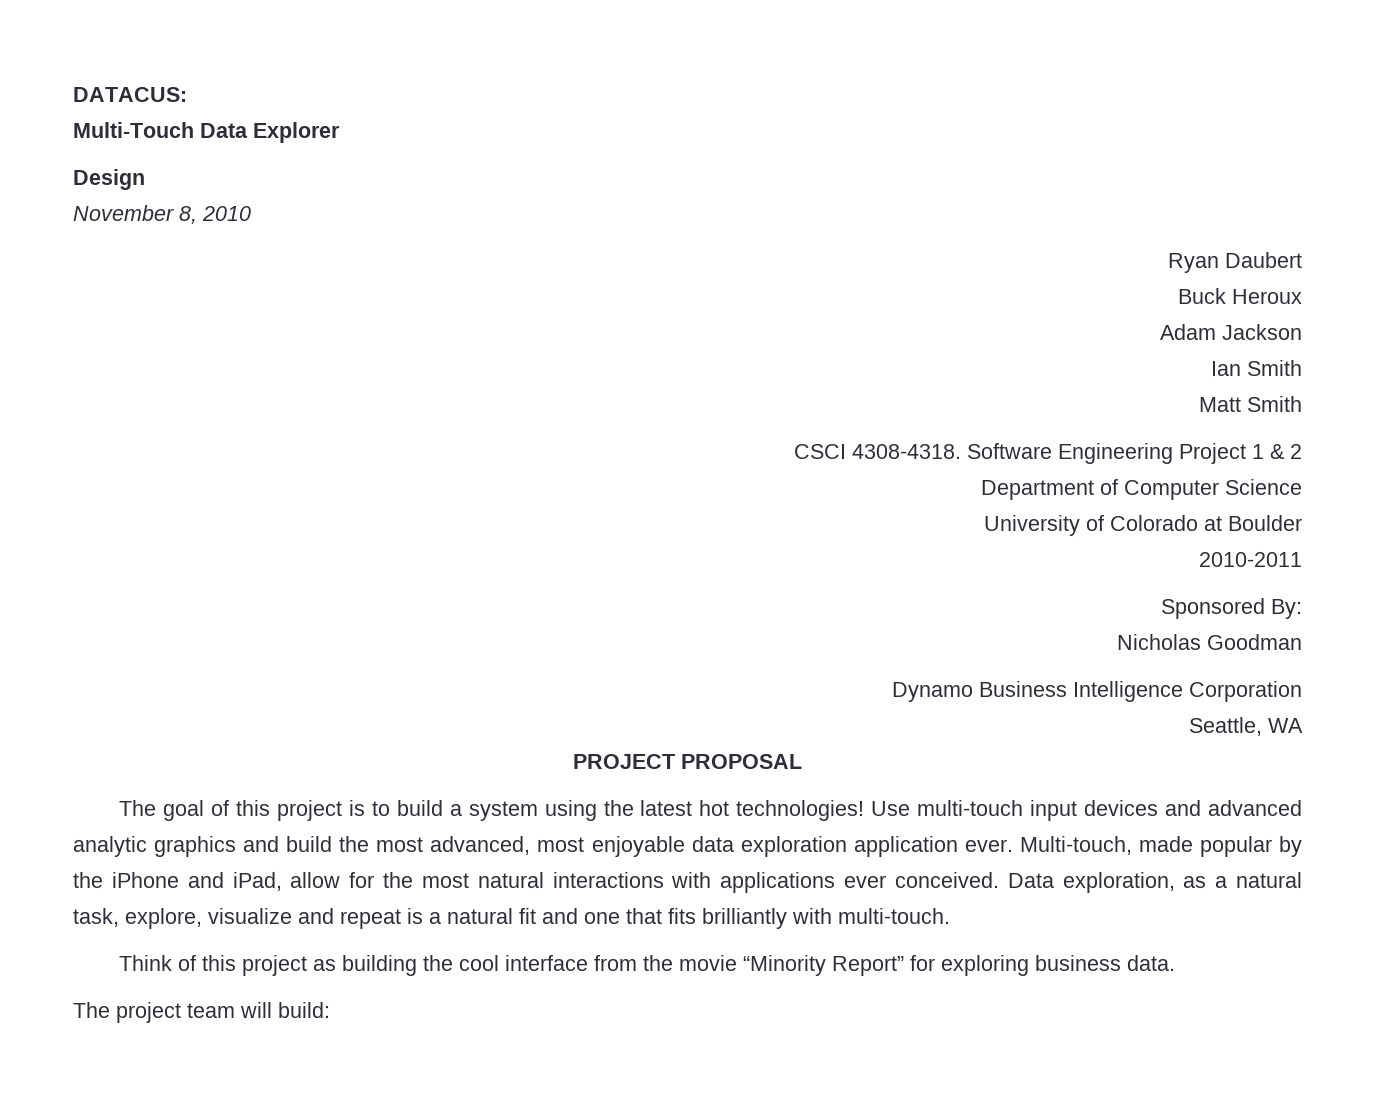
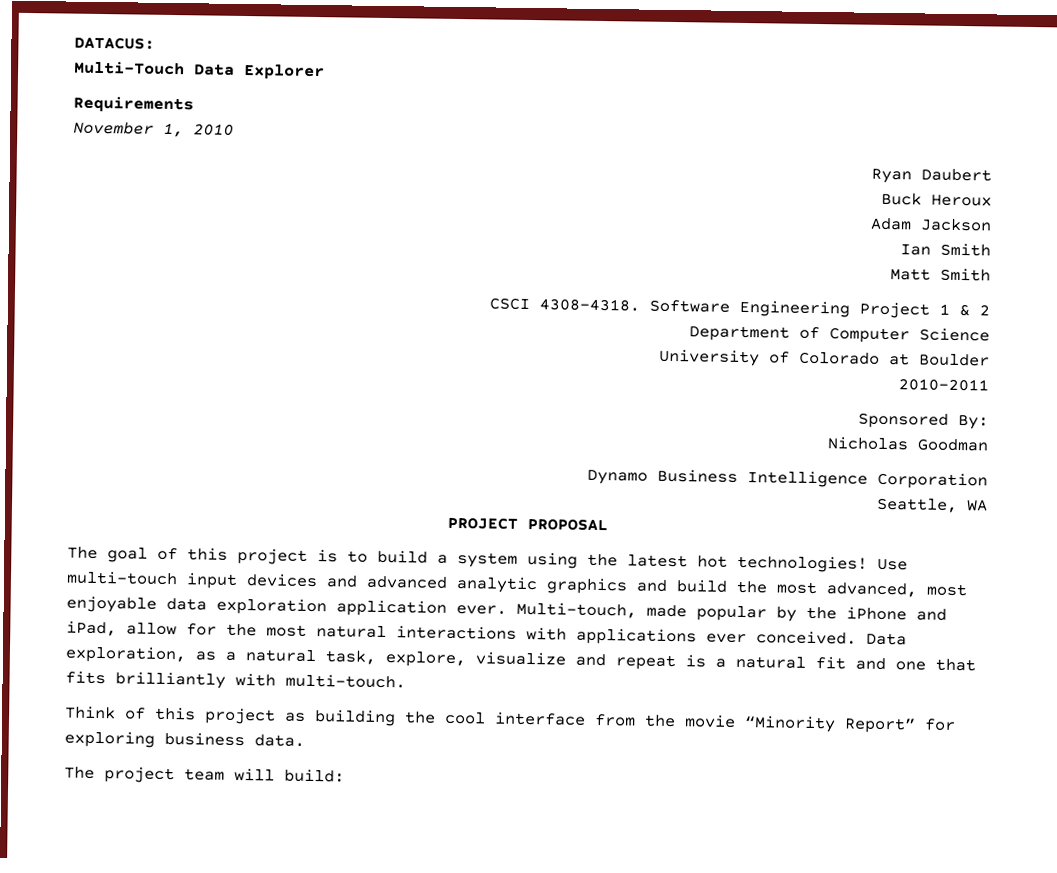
- Design
+ Requirements
- November 8, 2010
+ November 1, 2010

